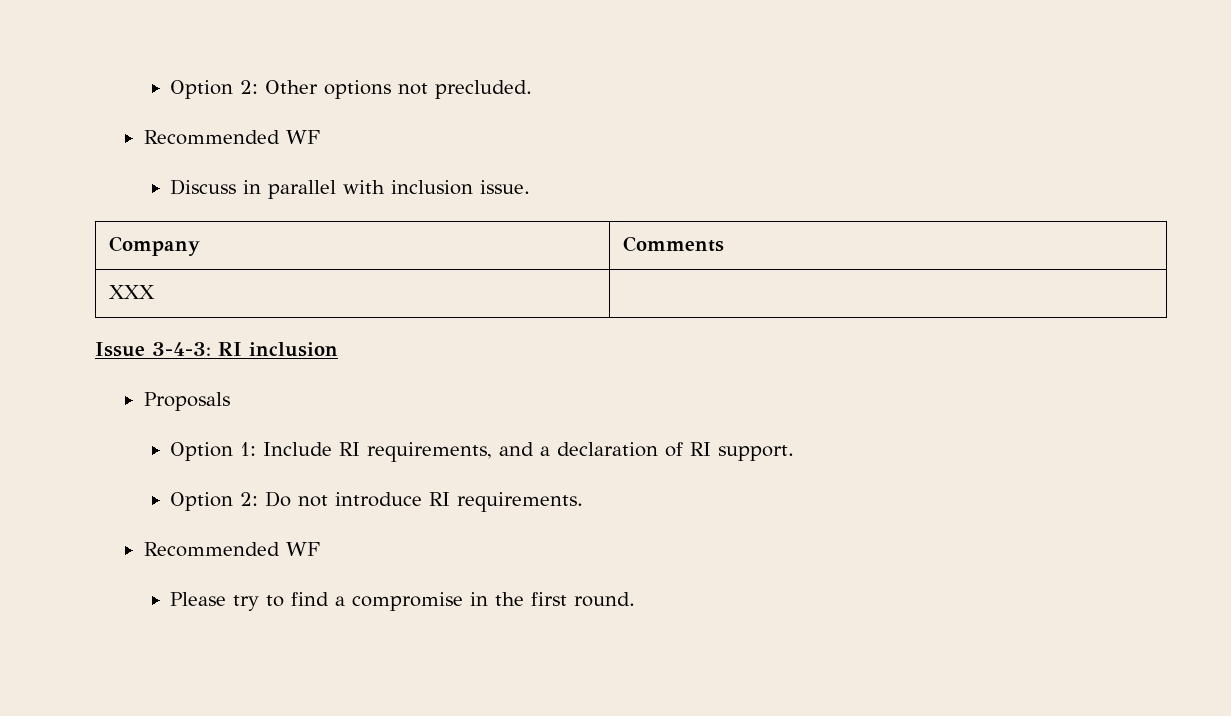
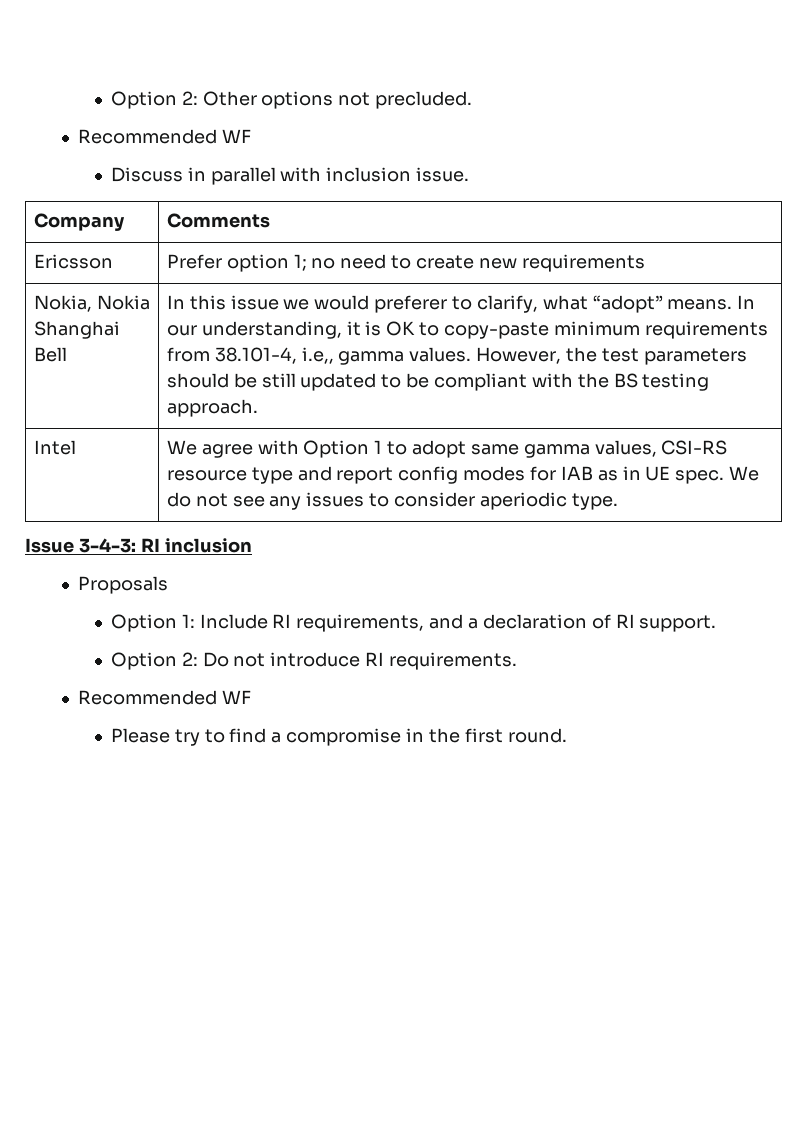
- XXX |
+ Ericsson | Prefer option 1; no need to create new requirements
+ Nokia, Nokia Shanghai Bell | In this issue we would preferer to clarify, what “adopt” means. In our understanding, it is OK to copy-paste minimum requirements from 38.101-4, i.e,, gamma values. However, the test parameters should be still updated to be compliant with the BS testing approach.
+ Intel | We agree with Option 1 to adopt same gamma values, CSI-RS resource type and report config modes for IAB as in UE spec. We do not see any issues to consider aperiodic type.

